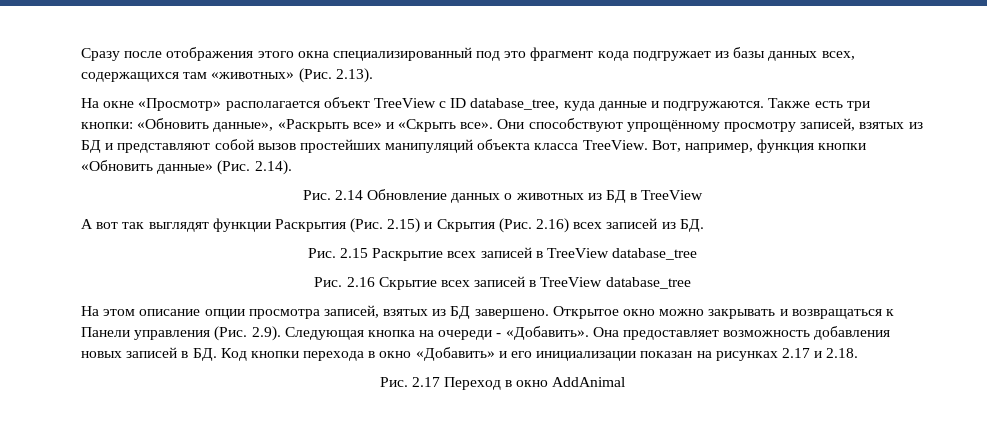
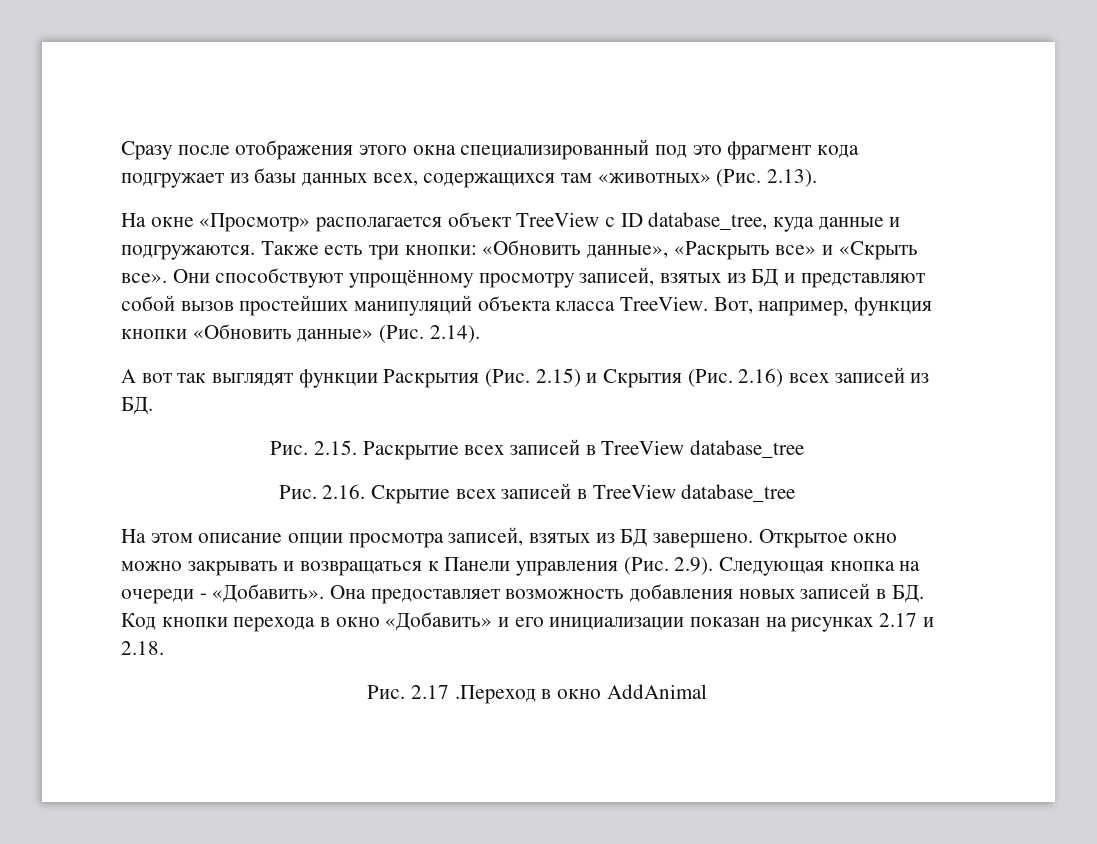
- Рис. 2.14 Обновление данных о животных из БД в TreeView
- Рис. 2.15 Раскрытие всех записей в TreeView database_tree
+ Рис. 2.15. Раскрытие всех записей в TreeView database_tree
- Рис. 2.16 Скрытие всех записей в TreeView database_tree
+ Рис. 2.16. Скрытие всех записей в TreeView database_tree
- Рис. 2.17 Переход в окно AddAnimal
+ Рис. 2.17 .Переход в окно AddAnimal

